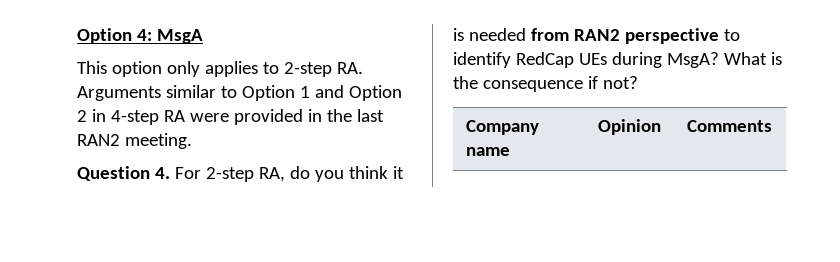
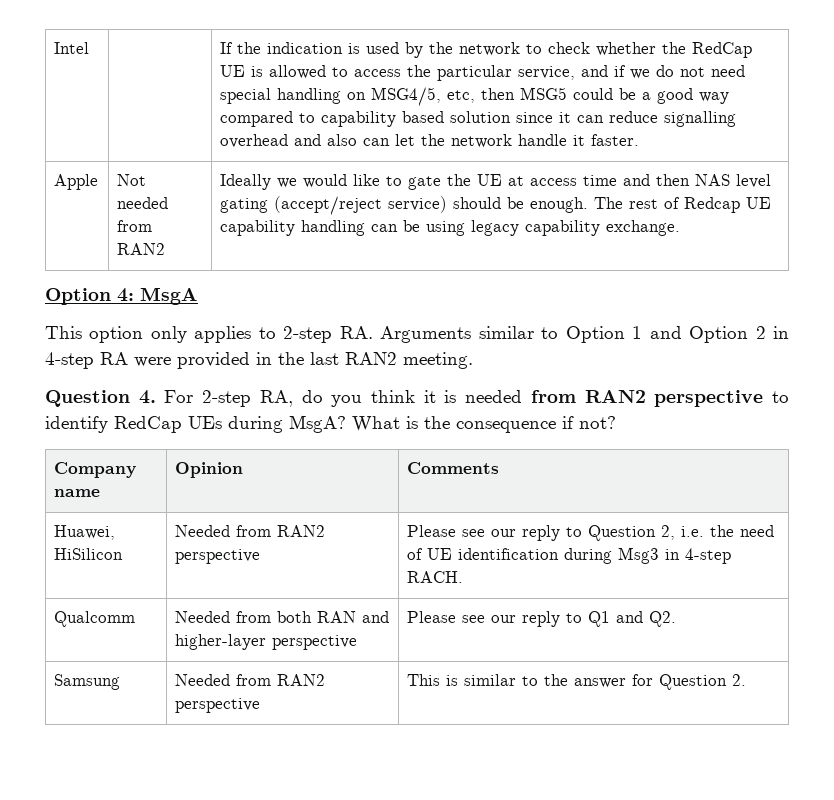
+ Intel | | If the indication is used by the network to check whether the RedCap UE is allowed to access the particular service, and if we do not need special handling on MSG4/5, etc, then MSG5 could be a good way compared to capability based solution since it can reduce signalling overhead and also can let the network handle it faster.
+ Apple | Not needed from RAN2 | Ideally we would like to gate the UE at access time and then NAS level gating (accept/reject service) should be enough. The rest of Redcap UE capability handling can be using legacy capability exchange.
+ Huawei, HiSilicon | Needed from RAN2 perspective | Please see our reply to Question 2, i.e. the need of UE identification during Msg3 in 4-step RACH.
+ Qualcomm | Needed from both RAN and higher-layer perspective | Please see our reply to Q1 and Q2.
+ Samsung | Needed from RAN2 perspective | This is similar to the answer for Question 2.

